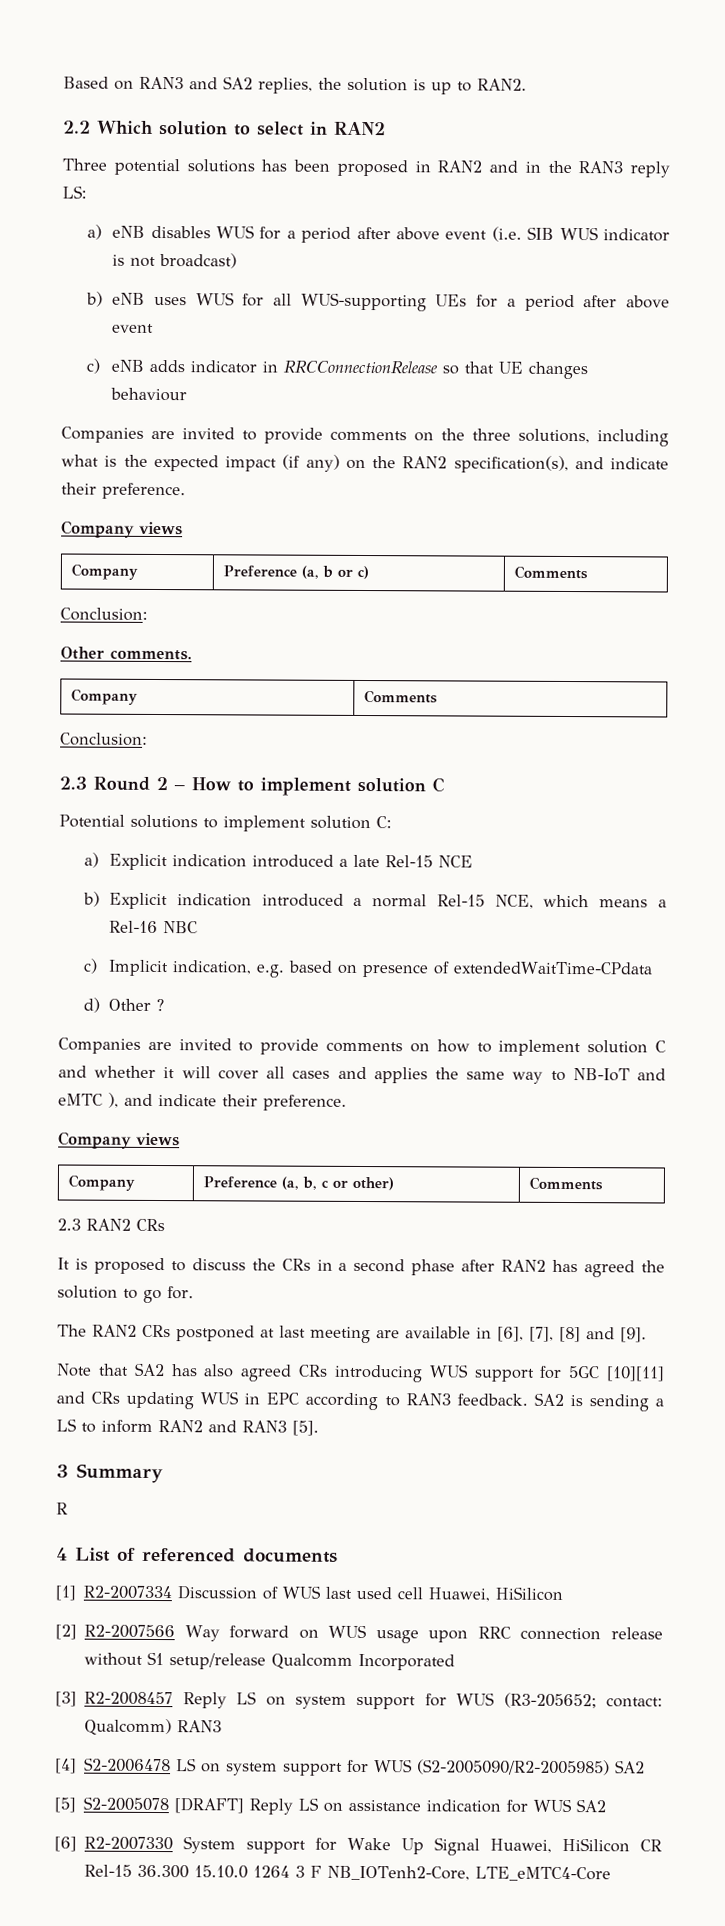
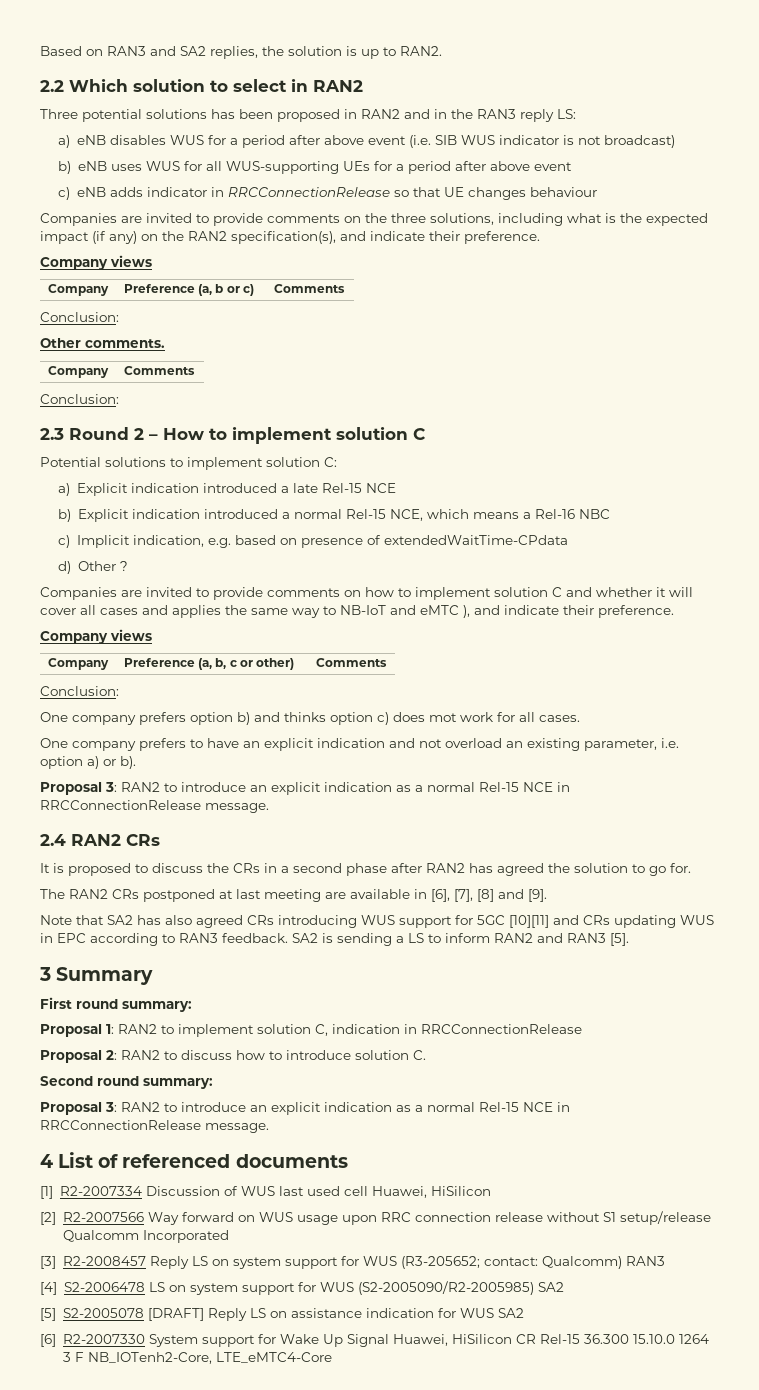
  Company | Preference (a, b, c or other) | Comments
- 2.3 RAN2 CRs
+ Conclusion:
+ One company prefers option b) and thinks option c) does mot work for all cases.
+ One company prefers to have an explicit indication and not overload an existing parameter, i.e. option a) or b).
+ Proposal 3: RAN2 to introduce an explicit indication as a normal Rel-15 NCE in RRCConnectionRelease message.
+ 2.4 RAN2 CRs
- R
+ First round summary:
+ Proposal 1: RAN2 to implement solution C, indication in RRCConnectionRelease
+ Proposal 2: RAN2 to discuss how to introduce solution C.
+ Second round summary:
+ Proposal 3: RAN2 to introduce an explicit indication as a normal Rel-15 NCE in RRCConnectionRelease message.

